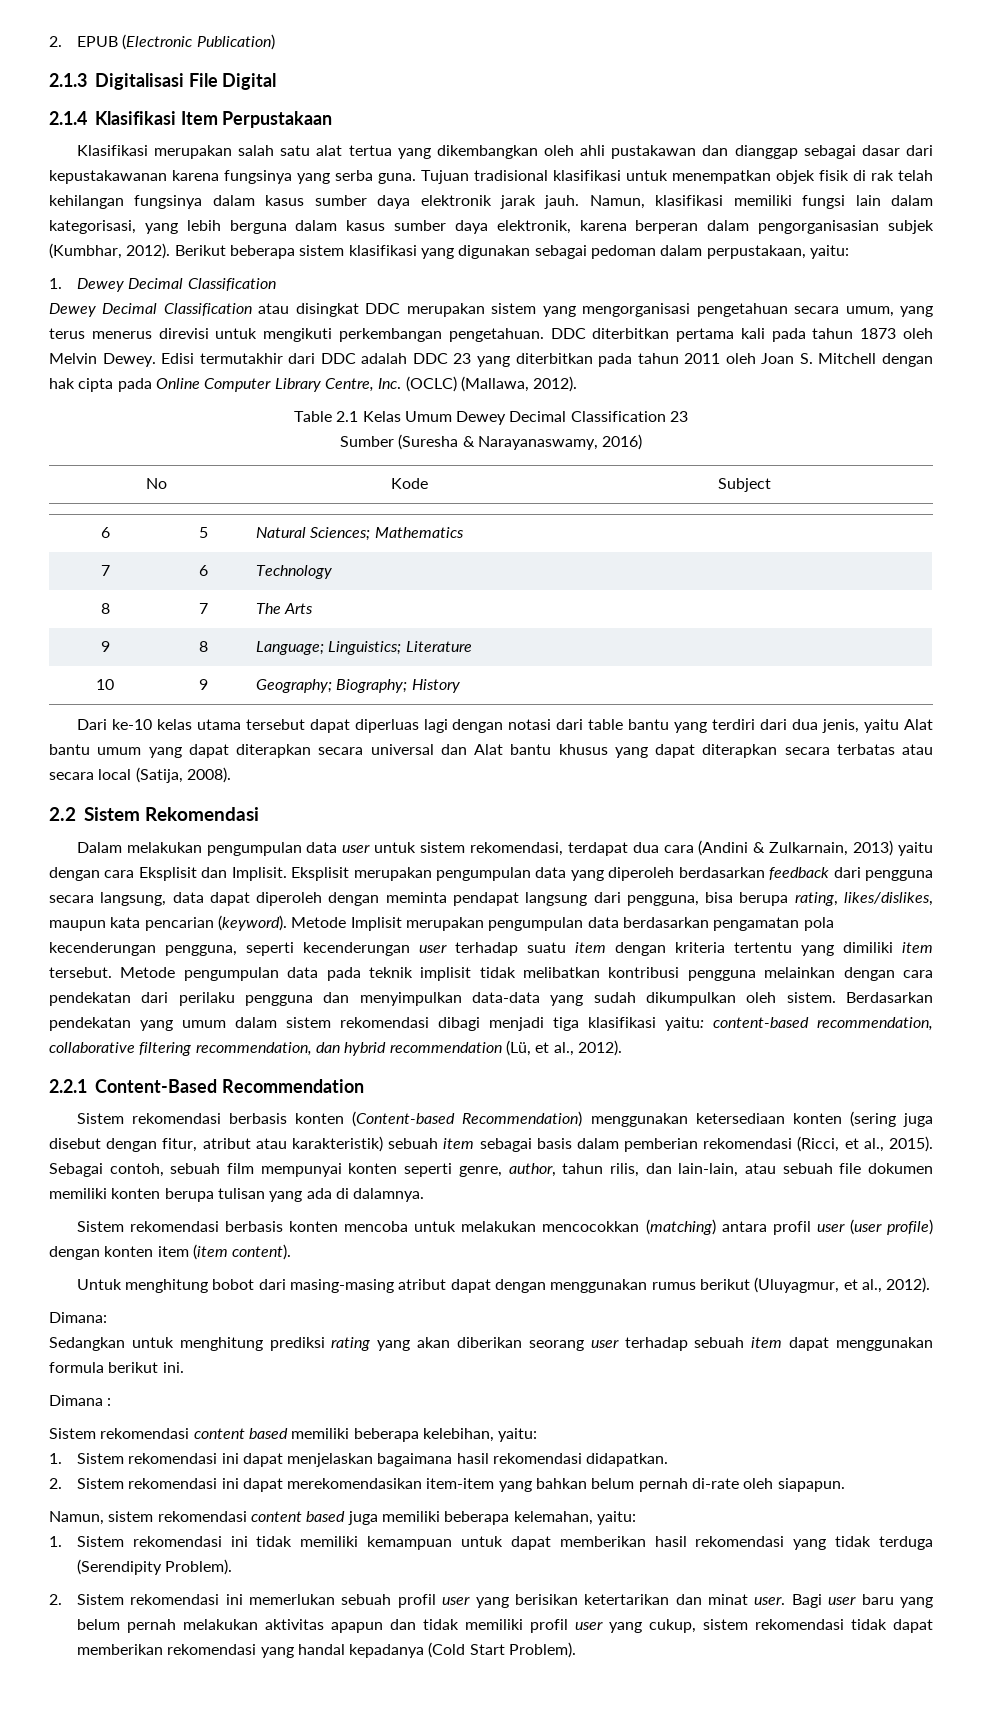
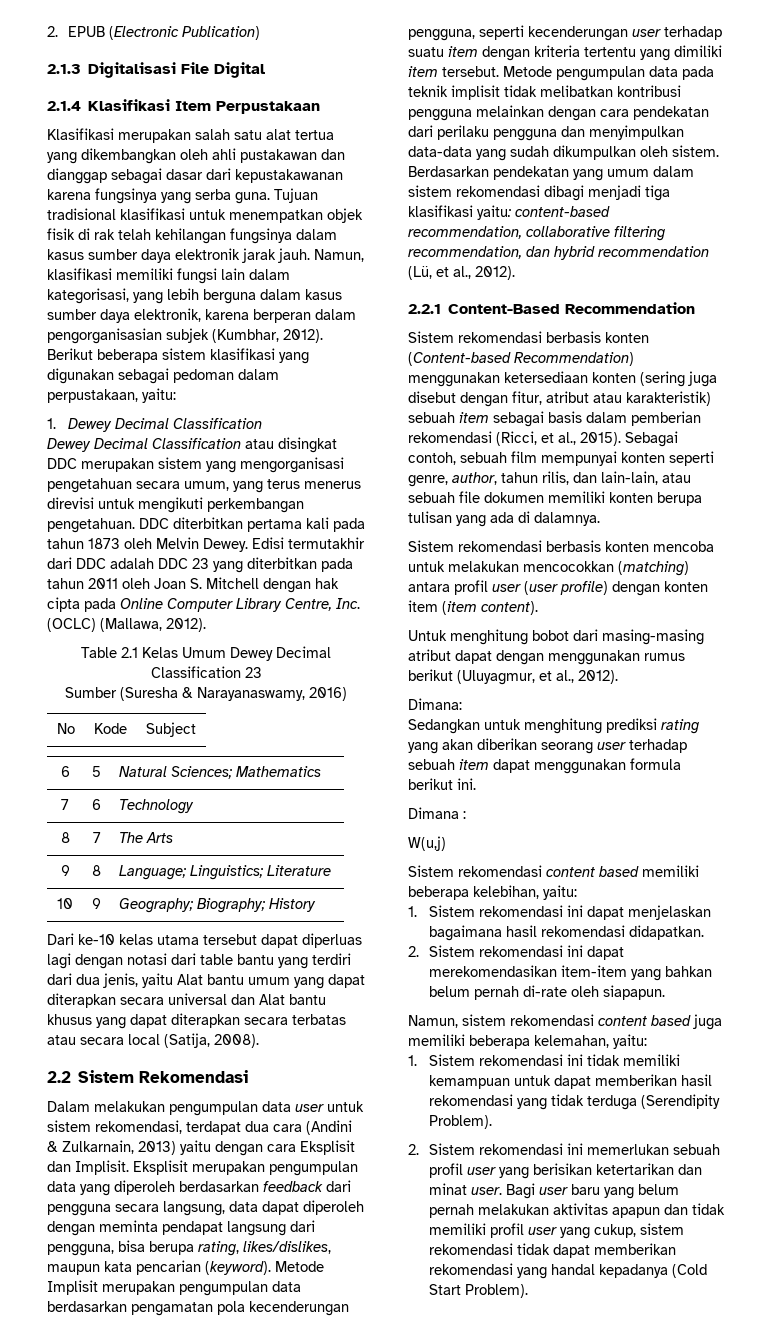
+ W(u,j)

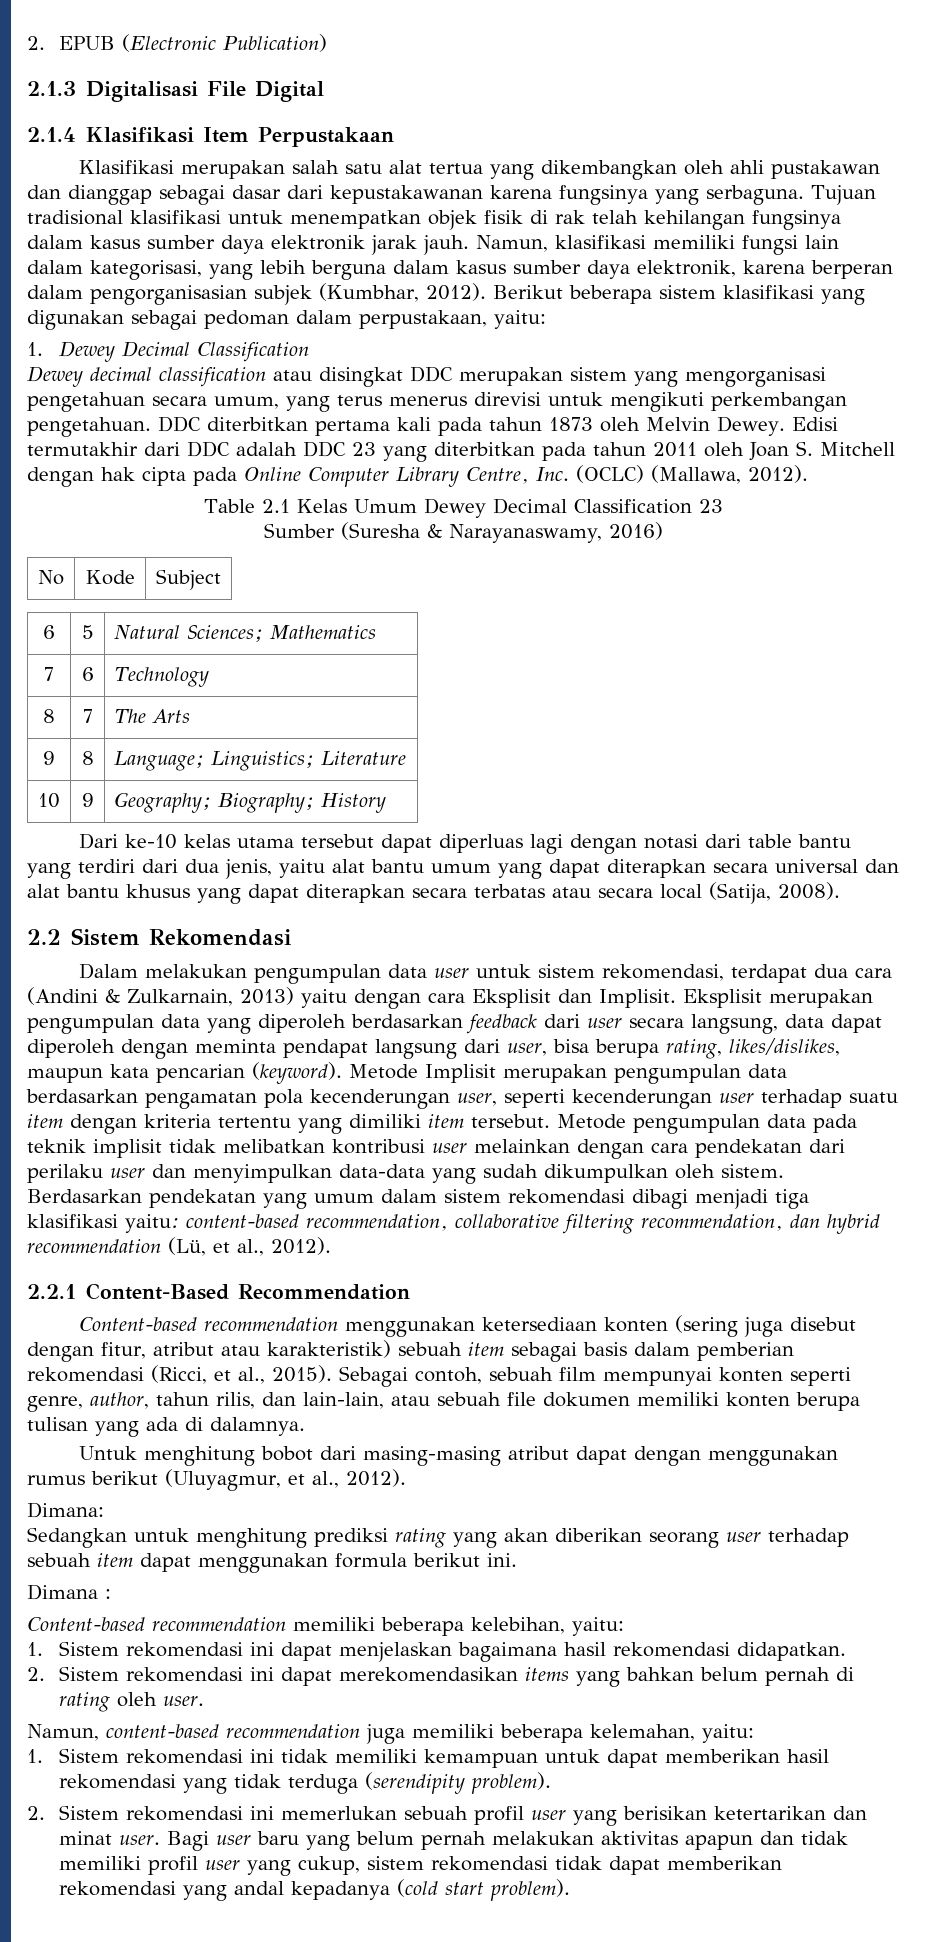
- Klasifikasi merupakan salah satu alat tertua yang dikembangkan oleh ahli pustakawan dan dianggap sebagai dasar dari kepustakawanan karena fungsinya yang serba guna.
+ Klasifikasi merupakan salah satu alat tertua yang dikembangkan oleh ahli pustakawan dan dianggap sebagai dasar dari kepustakawanan karena fungsinya yang serbaguna.
- Dewey Decimal Classification atau disingkat DDC merupakan sistem yang mengorganisasi pengetahuan secara umum, yang terus menerus direvisi untuk mengikuti perkembangan pengetahuan.
+ Dewey decimal classification atau disingkat DDC merupakan sistem yang mengorganisasi pengetahuan secara umum, yang terus menerus direvisi untuk mengikuti perkembangan pengetahuan.
- Dari ke-10 kelas utama tersebut dapat diperluas lagi dengan notasi dari table bantu yang terdiri dari dua jenis, yaitu Alat bantu umum yang dapat diterapkan secara universal dan Alat bantu khusus yang dapat diterapkan secara terbatas atau secara local (Satija, 2008).
+ Dari ke-10 kelas utama tersebut dapat diperluas lagi dengan notasi dari table bantu yang terdiri dari dua jenis, yaitu alat bantu umum yang dapat diterapkan secara universal dan alat bantu khusus yang dapat diterapkan secara terbatas atau secara local (Satija, 2008).
- Eksplisit merupakan pengumpulan data yang diperoleh berdasarkan feedback dari pengguna secara langsung, data dapat diperoleh dengan meminta pendapat langsung dari pengguna, bisa berupa rating, likes/dislikes, maupun kata pencarian (keyword).
+ Eksplisit merupakan pengumpulan data yang diperoleh berdasarkan feedback dari user secara langsung, data dapat diperoleh dengan meminta pendapat langsung dari user, bisa berupa rating, likes/dislikes, maupun kata pencarian (keyword).
- Metode Implisit merupakan pengumpulan data berdasarkan pengamatan pola kecenderungan pengguna, seperti kecenderungan user terhadap suatu item dengan kriteria tertentu yang dimiliki item tersebut.
+ Metode Implisit merupakan pengumpulan data berdasarkan pengamatan pola kecenderungan user, seperti kecenderungan user terhadap suatu item dengan kriteria tertentu yang dimiliki item tersebut.
- Metode pengumpulan data pada teknik implisit tidak melibatkan kontribusi pengguna melainkan dengan cara pendekatan dari perilaku pengguna dan menyimpulkan data-data yang sudah dikumpulkan oleh sistem.
+ Metode pengumpulan data pada teknik implisit tidak melibatkan kontribusi user melainkan dengan cara pendekatan dari perilaku user dan menyimpulkan data-data yang sudah dikumpulkan oleh sistem.
- Sistem rekomendasi berbasis konten (Content-based Recommendation) menggunakan ketersediaan konten (sering juga disebut dengan fitur, atribut atau karakteristik) sebuah item sebagai basis dalam pemberian rekomendasi (Ricci, et al., 2015).
+ Content-based recommendation menggunakan ketersediaan konten (sering juga disebut dengan fitur, atribut atau karakteristik) sebuah item sebagai basis dalam pemberian rekomendasi (Ricci, et al., 2015).
- Sistem rekomendasi berbasis konten mencoba untuk melakukan mencocokkan (matching) antara profil user (user profile) dengan konten item (item content).
- W(u,j)
- Sistem rekomendasi content based memiliki beberapa kelebihan, yaitu:
+ Content-based recommendation memiliki beberapa kelebihan, yaitu:
- 2. Sistem rekomendasi ini dapat merekomendasikan item-item yang bahkan belum pernah di-rate oleh siapapun.
- Namun, sistem rekomendasi content based juga memiliki beberapa kelemahan, yaitu:
+ 2. Sistem rekomendasi ini dapat merekomendasikan items yang bahkan belum pernah di rating oleh user.
+ Namun, content-based recommendation juga memiliki beberapa kelemahan, yaitu:
- 1. Sistem rekomendasi ini tidak memiliki kemampuan untuk dapat memberikan hasil rekomendasi yang tidak terduga (Serendipity Problem).
+ 1. Sistem rekomendasi ini tidak memiliki kemampuan untuk dapat memberikan hasil rekomendasi yang tidak terduga (serendipity problem).
- Bagi user baru yang belum pernah melakukan aktivitas apapun dan tidak memiliki profil user yang cukup, sistem rekomendasi tidak dapat memberikan rekomendasi yang handal kepadanya (Cold Start Problem).
+ Bagi user baru yang belum pernah melakukan aktivitas apapun dan tidak memiliki profil user yang cukup, sistem rekomendasi tidak dapat memberikan rekomendasi yang andal kepadanya (cold start problem).

